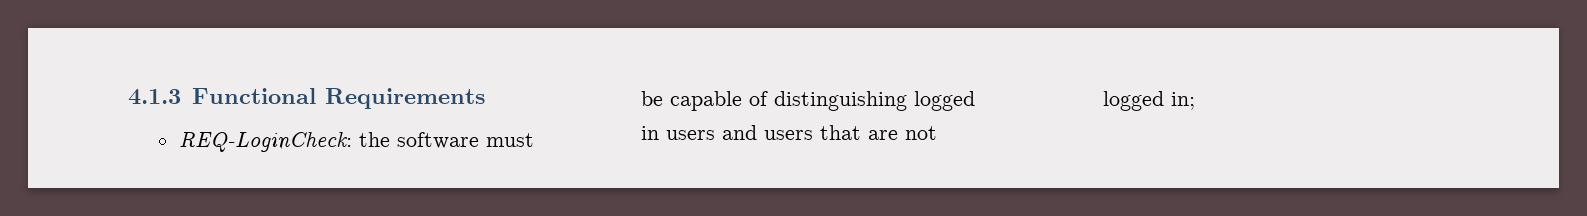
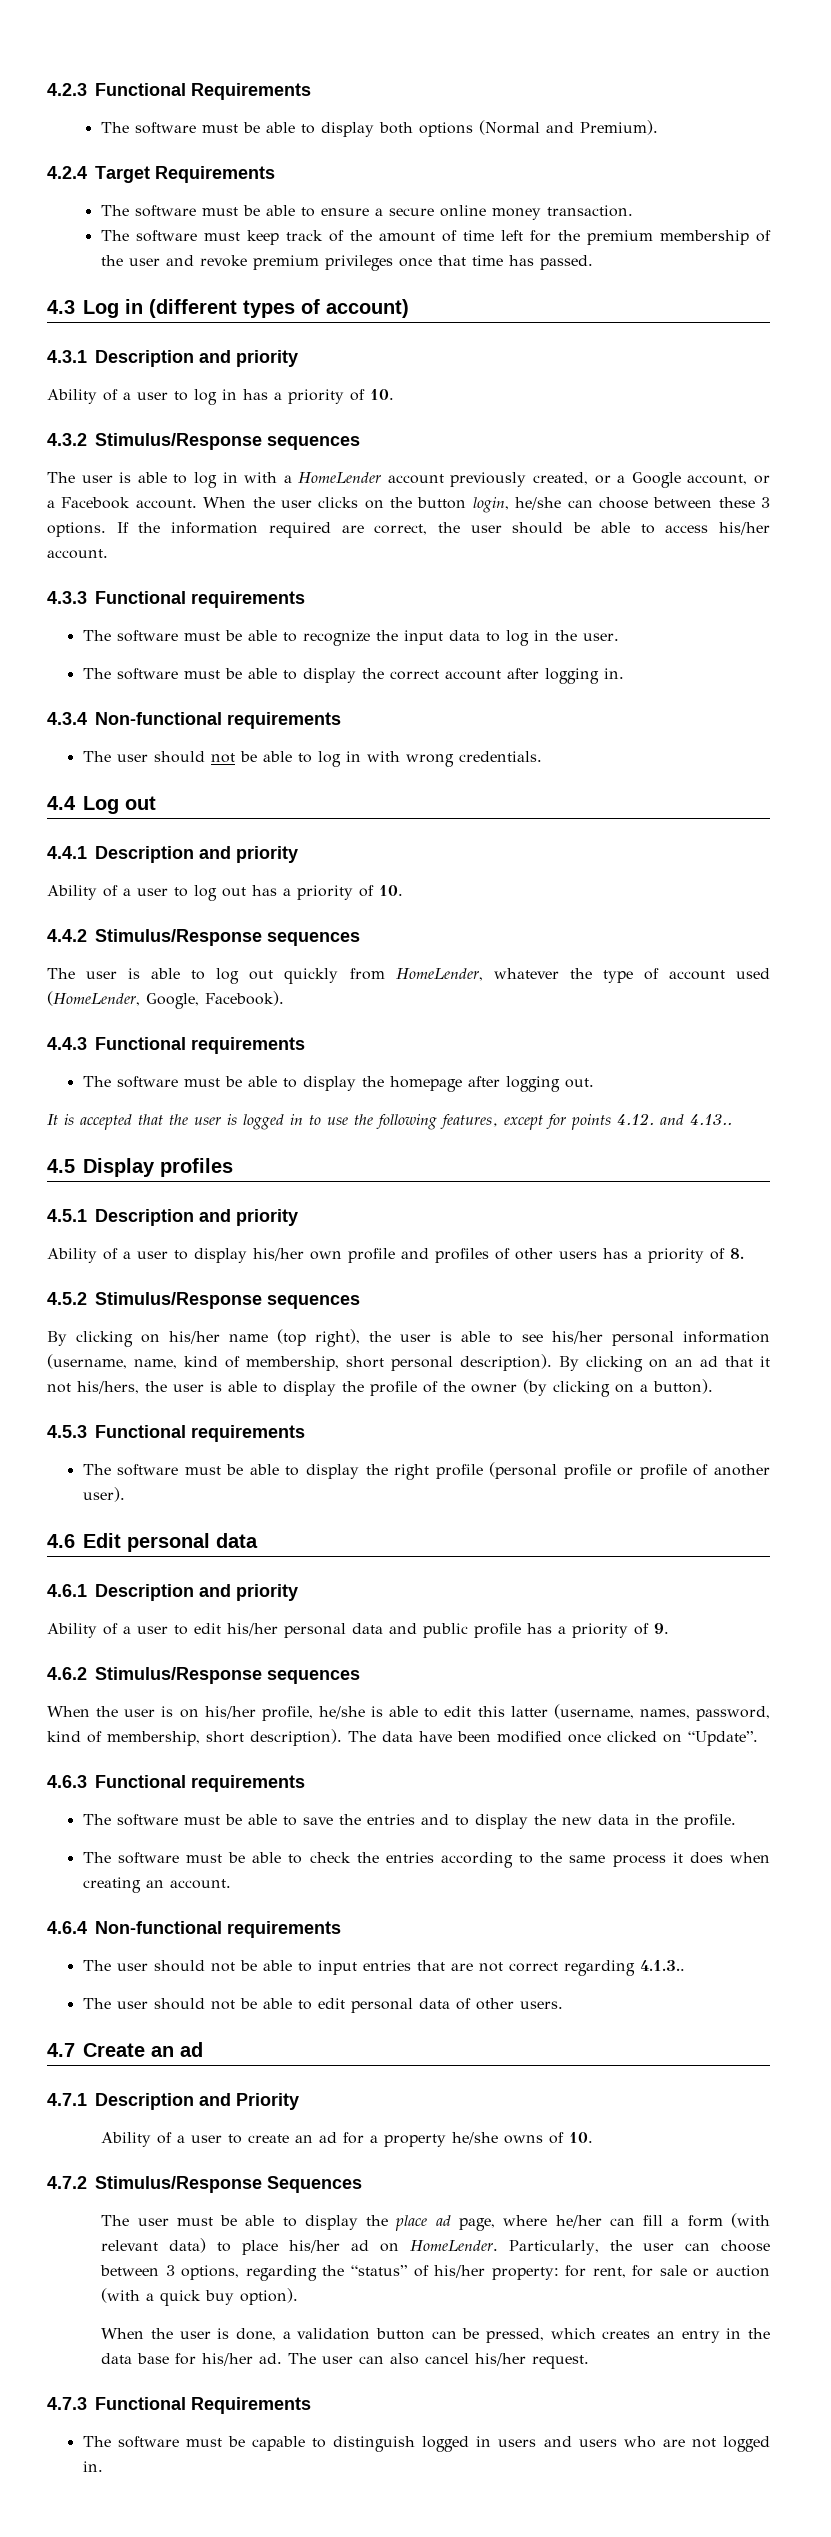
- 4.1.3 Functional Requirements
- REQ-LoginCheck: the software must be capable of distinguishing logged in users and users that are not logged in;
+ 4.2.3 Functional Requirements
+ The software must be able to display both options (Normal and Premium).
+ 4.2.4 Target Requirements
+ The software must be able to ensure a secure online money transaction.
+ The software must keep track of the amount of time left for the premium membership of the user and revoke premium privileges once that time has passed.
+ 4.3 Log in (different types of account)
+ 4.3.1 Description and priority
+ Ability of a user to log in has a priority of 10.
+ 4.3.2 Stimulus/Response sequences
+ The user is able to log in with a HomeLender account previously created, or a Google account, or a Facebook account. When the user clicks on the button login, he/she can choose between these 3 options. If the information required are correct, the user should be able to access his/her account.
+ 4.3.3 Functional requirements
+ The software must be able to recognize the input data to log in the user.
+ The software must be able to display the correct account after logging in.
+ 4.3.4 Non-functional requirements
+ The user should not be able to log in with wrong credentials.
+ 4.4 Log out
+ 4.4.1 Description and priority
+ Ability of a user to log out has a priority of 10.
+ 4.4.2 Stimulus/Response sequences
+ The user is able to log out quickly from HomeLender, whatever the type of account used (HomeLender, Google, Facebook).
+ 4.4.3 Functional requirements
+ The software must be able to display the homepage after logging out.
+ It is accepted that the user is logged in to use the following features, except for points 4.12. and 4.13..
+ 4.5 Display profiles
+ 4.5.1 Description and priority
+ Ability of a user to display his/her own profile and profiles of other users has a priority of 8.
+ 4.5.2 Stimulus/Response sequences
+ By clicking on his/her name (top right), the user is able to see his/her personal information (username, name, kind of membership, short personal description). By clicking on an ad that it not his/hers, the user is able to display the profile of the owner (by clicking on a button).
+ 4.5.3 Functional requirements
+ The software must be able to display the right profile (personal profile or profile of another user).
+ 4.6 Edit personal data
+ 4.6.1 Description and priority
+ Ability of a user to edit his/her personal data and public profile has a priority of 9.
+ 4.6.2 Stimulus/Response sequences
+ When the user is on his/her profile, he/she is able to edit this latter (username, names, password, kind of membership, short description). The data have been modified once clicked on “Update”.
+ 4.6.3 Functional requirements
+ The software must be able to save the entries and to display the new data in the profile.
+ The software must be able to check the entries according to the same process it does when creating an account.
+ 4.6.4 Non-functional requirements
+ The user should not be able to input entries that are not correct regarding 4.1.3..
+ The user should not be able to edit personal data of other users.
+ 4.7 Create an ad
+ 4.7.1 Description and Priority
+ Ability of a user to create an ad for a property he/she owns of 10.
+ 4.7.2 Stimulus/Response Sequences
+ The user must be able to display the place ad page, where he/her can fill a form (with relevant data) to place his/her ad on HomeLender. Particularly, the user can choose between 3 options, regarding the “status” of his/her property: for rent, for sale or auction (with a quick buy option).
+ When the user is done, a validation button can be pressed, which creates an entry in the data base for his/her ad. The user can also cancel his/her request.
+ 4.7.3 Functional Requirements
+ The software must be capable to distinguish logged in users and users who are not logged in.

